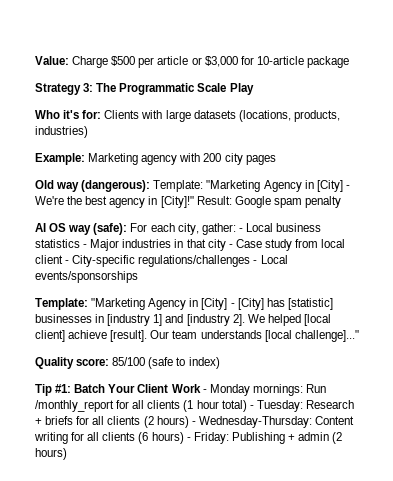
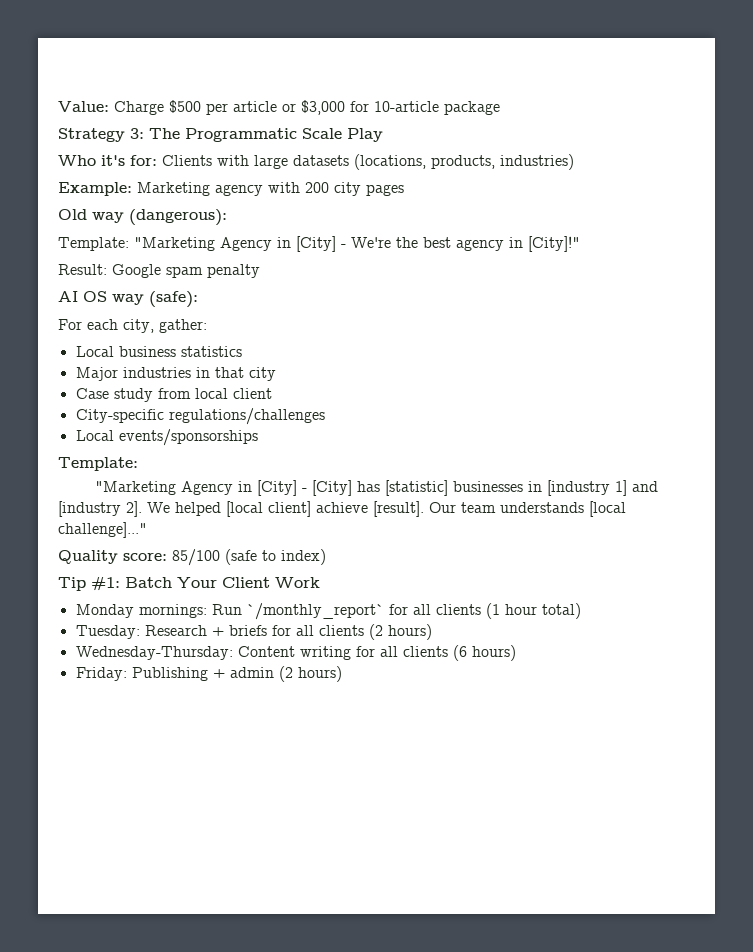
- Old way (dangerous): Template: "Marketing Agency in [City] - We're the best agency in [City]!" Result: Google spam penalty
+ Old way (dangerous):
+ Template: "Marketing Agency in [City] - We're the best agency in [City]!"
+ Result: Google spam penalty
- AI OS way (safe): For each city, gather: - Local business statistics - Major industries in that city - Case study from local client - City-specific regulations/challenges - Local events/sponsorships
- Template: "Marketing Agency in [City] - [City] has [statistic] businesses in [industry 1] and [industry 2].
+ AI OS way (safe):
+ For each city, gather:
+ Local business statistics
+ Major industries in that city
+ Case study from local client
+ City-specific regulations/challenges
+ Local events/sponsorships
+ Template:
+ "Marketing Agency in [City] - [City] has [statistic] businesses in [industry 1] and [industry 2].
- Tip #1: Batch Your Client Work - Monday mornings: Run /monthly_report for all clients (1 hour total) - Tuesday: Research + briefs for all clients (2 hours) - Wednesday-Thursday: Content writing for all clients (6 hours) - Friday: Publishing + admin (2 hours)
+ Tip #1: Batch Your Client Work
+ Monday mornings: Run `/monthly_report` for all clients (1 hour total)
+ Tuesday: Research + briefs for all clients (2 hours)
+ Wednesday-Thursday: Content writing for all clients (6 hours)
+ Friday: Publishing + admin (2 hours)

